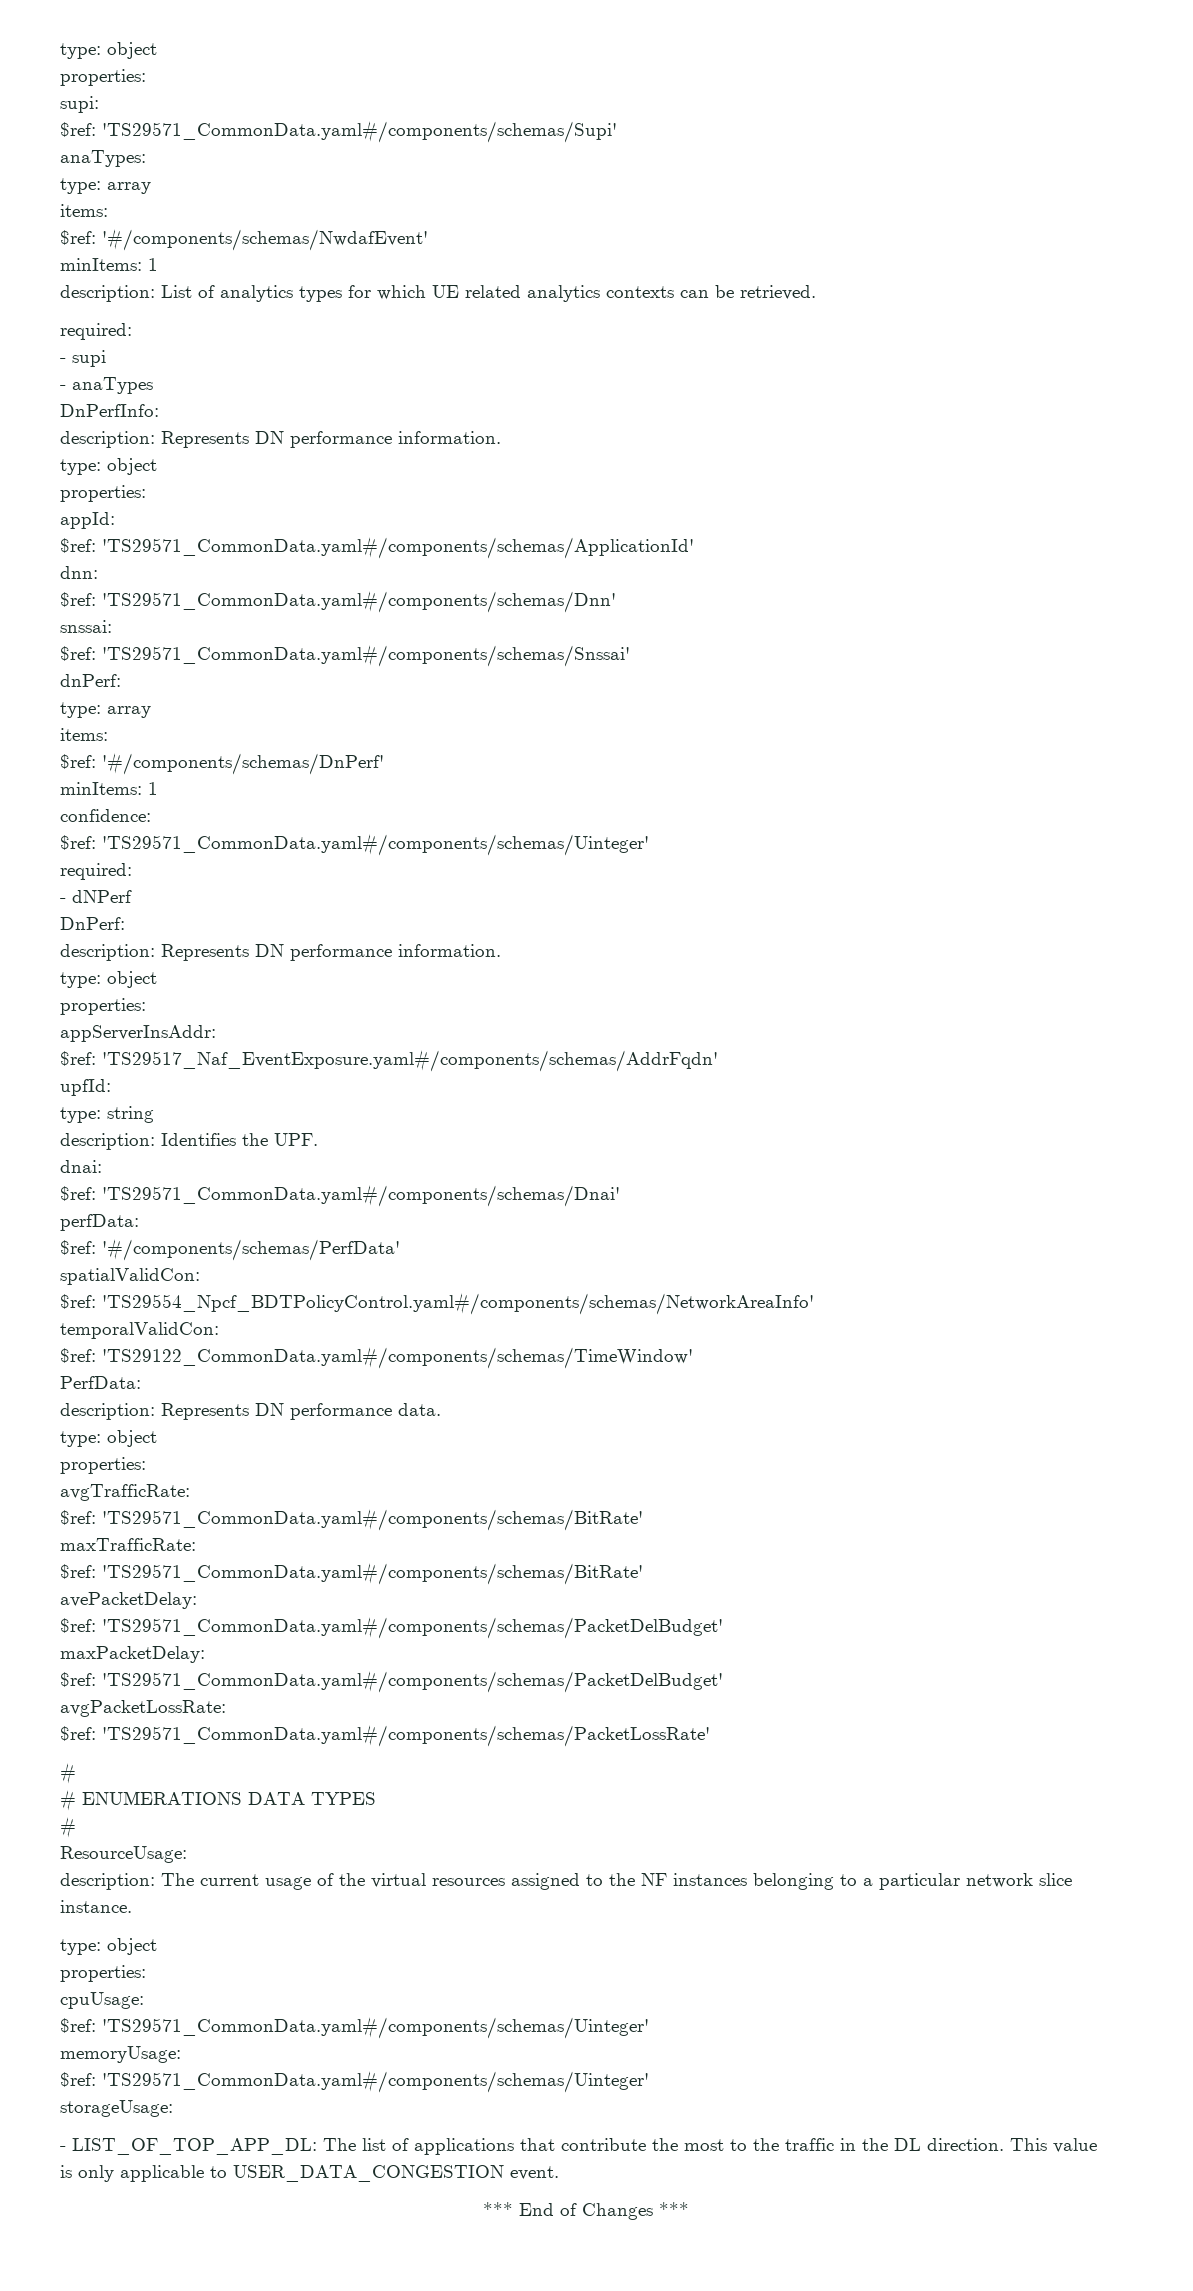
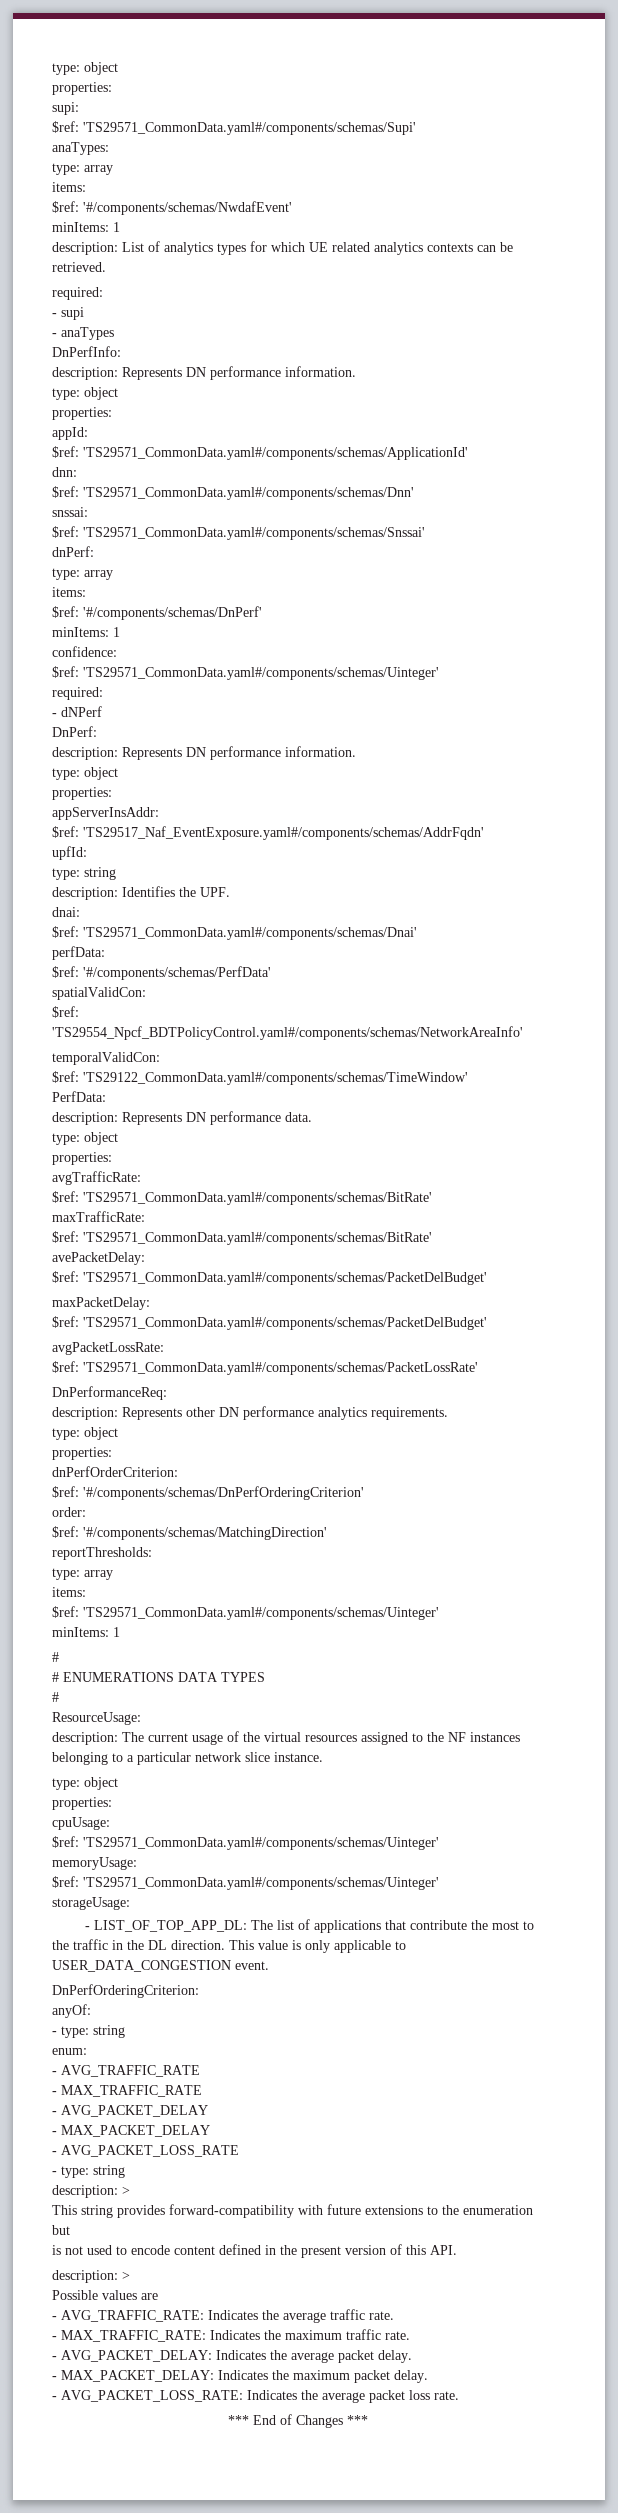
+ DnPerformanceReq:
+ description: Represents other DN performance analytics requirements.
+ type: object
+ properties:
+ dnPerfOrderCriterion:
+ $ref: '#/components/schemas/DnPerfOrderingCriterion'
+ order:
+ $ref: '#/components/schemas/MatchingDirection'
+ reportThresholds:
+ type: array
+ items:
+ $ref: 'TS29571_CommonData.yaml#/components/schemas/Uinteger'
+ minItems: 1
+ DnPerfOrderingCriterion:
+ anyOf:
+ - type: string
+ enum:
+ - AVG_TRAFFIC_RATE
+ - MAX_TRAFFIC_RATE
+ - AVG_PACKET_DELAY
+ - MAX_PACKET_DELAY
+ - AVG_PACKET_LOSS_RATE
+ - type: string
+ description: >
+ This string provides forward-compatibility with future extensions to the enumeration but
+ is not used to encode content defined in the present version of this API.
+ description: >
+ Possible values are
+ - AVG_TRAFFIC_RATE: Indicates the average traffic rate.
+ - MAX_TRAFFIC_RATE: Indicates the maximum traffic rate.
+ - AVG_PACKET_DELAY: Indicates the average packet delay.
+ - MAX_PACKET_DELAY: Indicates the maximum packet delay.
+ - AVG_PACKET_LOSS_RATE: Indicates the average packet loss rate.

